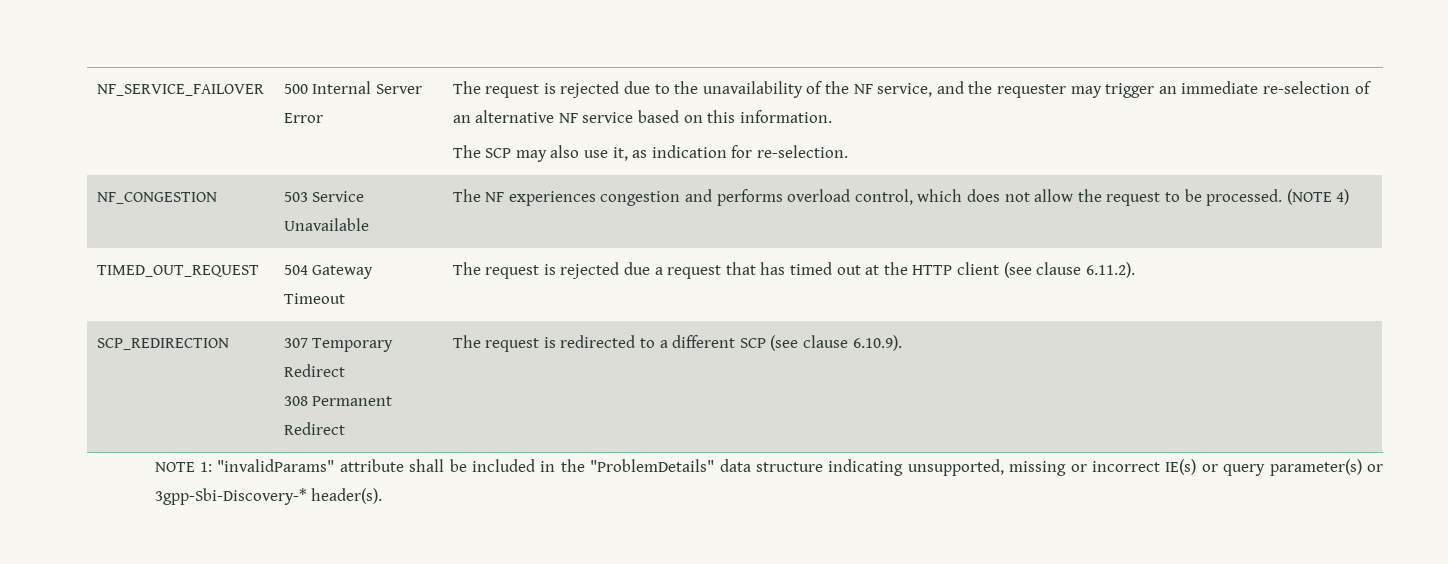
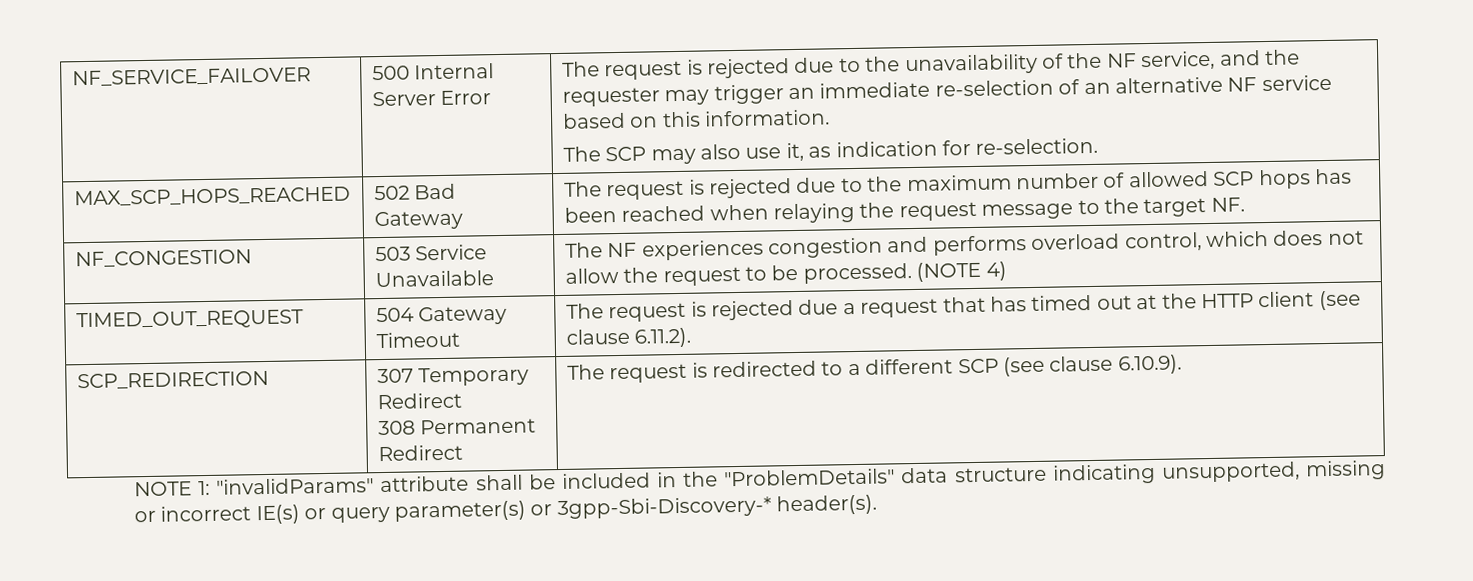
+ MAX_SCP_HOPS_REACHED | 502 Bad Gateway | The request is rejected due to the maximum number of allowed SCP hops has been reached when relaying the request message to the target NF.

